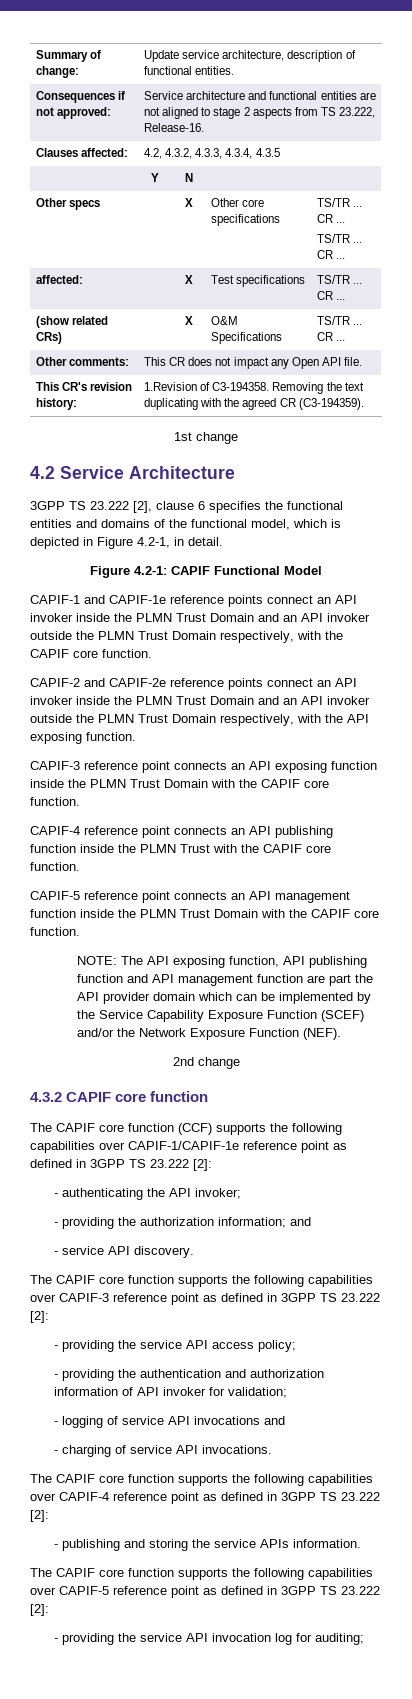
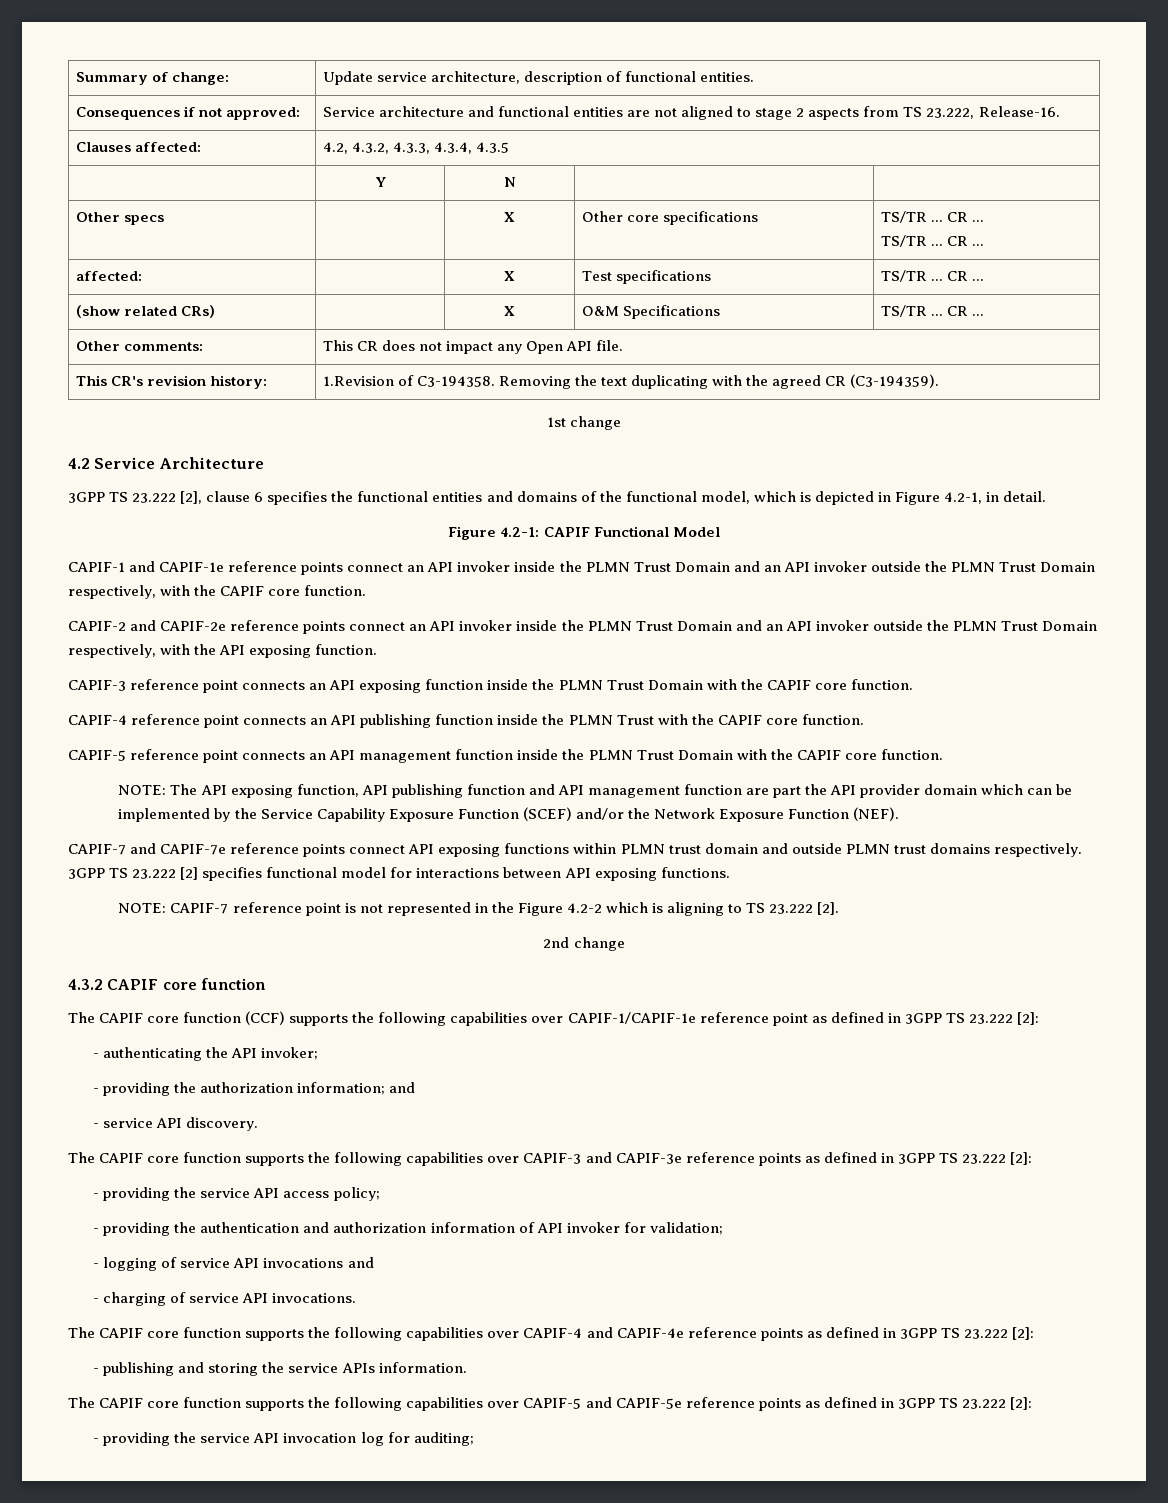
+ CAPIF-7 and CAPIF-7e reference points connect API exposing functions within PLMN trust domain and outside PLMN trust domains respectively. 3GPP TS 23.222 [2] specifies functional model for interactions between API exposing functions.
+ NOTE: CAPIF-7 reference point is not represented in the Figure 4.2-2 which is aligning to TS 23.222 [2].
- The CAPIF core function supports the following capabilities over CAPIF-3 reference point as defined in 3GPP TS 23.222 [2]:
+ The CAPIF core function supports the following capabilities over CAPIF-3 and CAPIF-3e reference points as defined in 3GPP TS 23.222 [2]:
- The CAPIF core function supports the following capabilities over CAPIF-4 reference point as defined in 3GPP TS 23.222 [2]:
+ The CAPIF core function supports the following capabilities over CAPIF-4 and CAPIF-4e reference points as defined in 3GPP TS 23.222 [2]:
- The CAPIF core function supports the following capabilities over CAPIF-5 reference point as defined in 3GPP TS 23.222 [2]:
+ The CAPIF core function supports the following capabilities over CAPIF-5 and CAPIF-5e reference points as defined in 3GPP TS 23.222 [2]:

